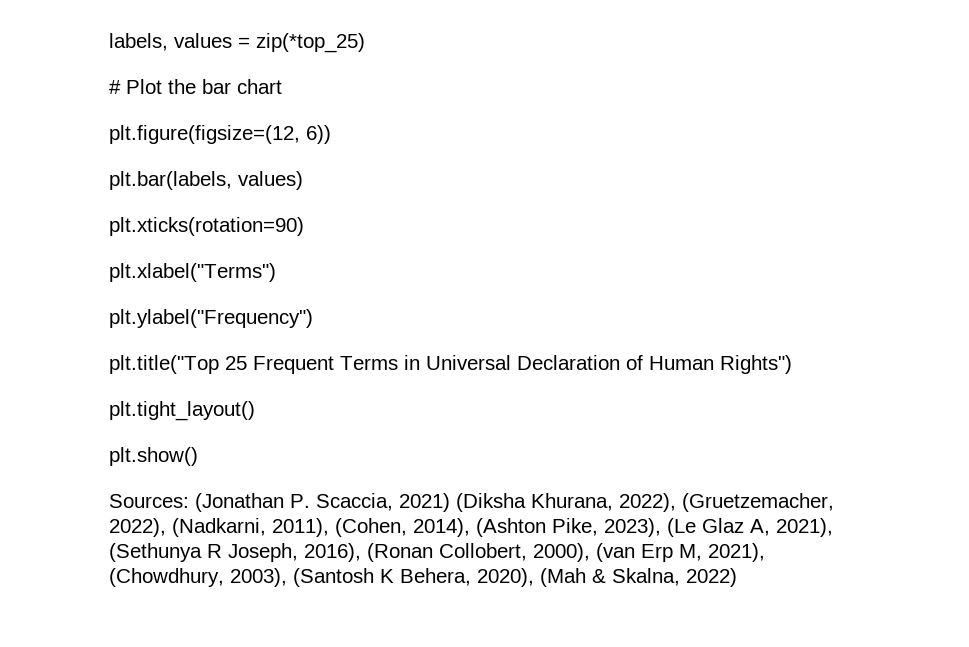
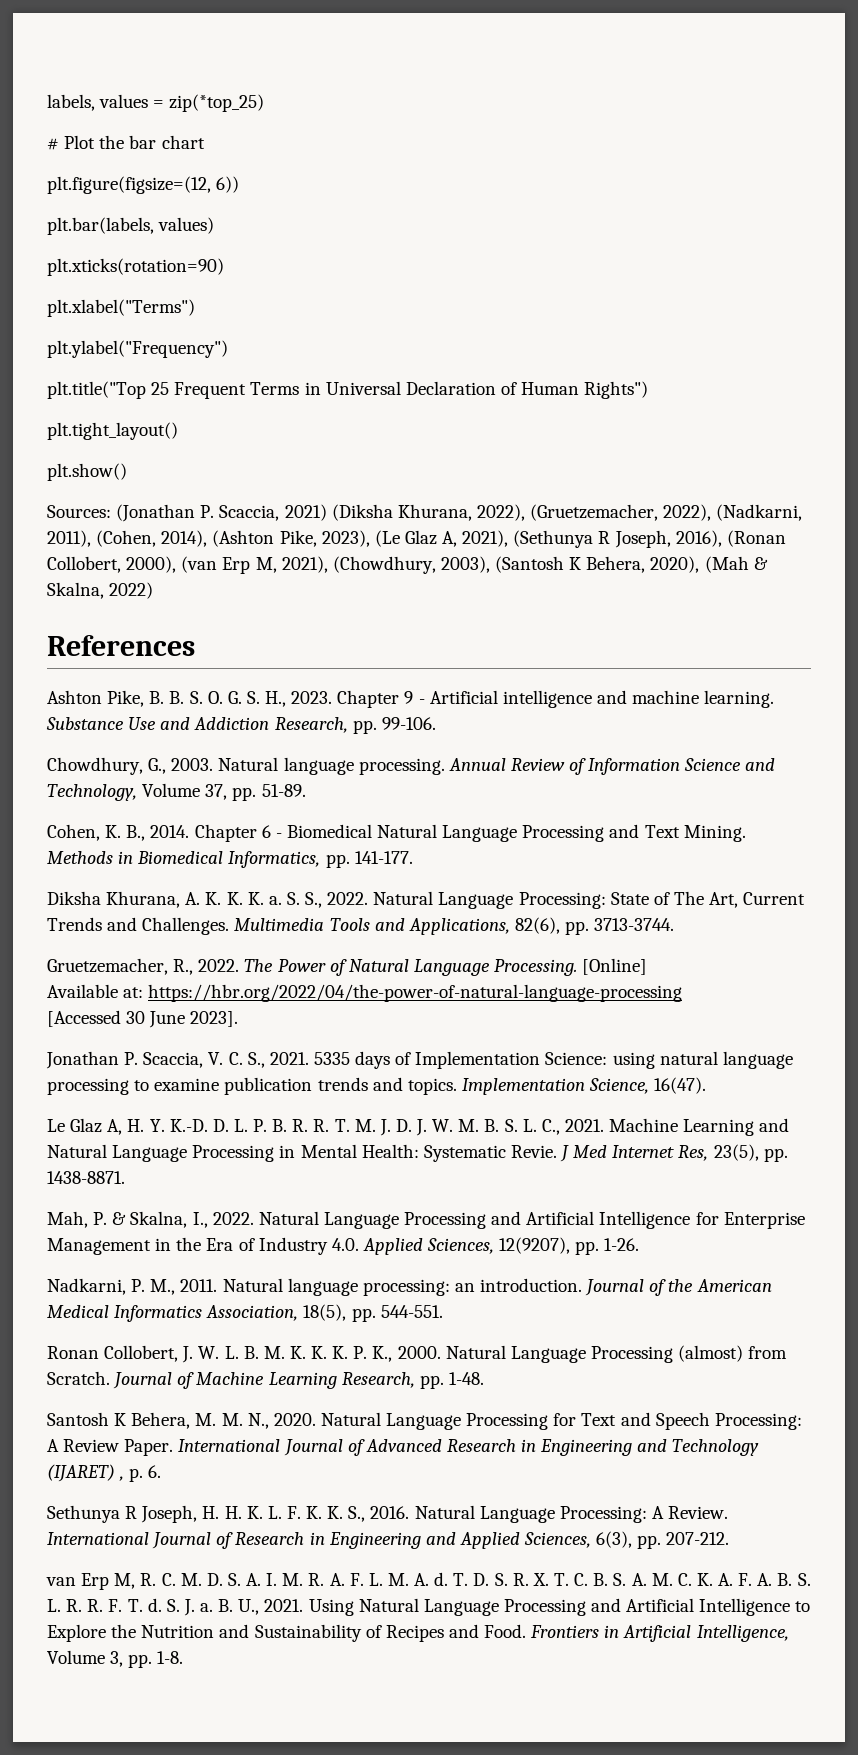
+ References
+ Ashton Pike, B. B. S. O. G. S. H., 2023. Chapter 9 - Artificial intelligence and machine learning. Substance Use and Addiction Research, pp. 99-106.
+ Chowdhury, G., 2003. Natural language processing. Annual Review of Information Science and Technology, Volume 37, pp. 51-89.
+ Cohen, K. B., 2014. Chapter 6 - Biomedical Natural Language Processing and Text Mining. Methods in Biomedical Informatics, pp. 141-177.
+ Diksha Khurana, A. K. K. K. a. S. S., 2022. Natural Language Processing: State of The Art, Current Trends and Challenges. Multimedia Tools and Applications, 82(6), pp. 3713-3744.
+ Gruetzemacher, R., 2022. The Power of Natural Language Processing. [Online]
+ Available at: https://hbr.org/2022/04/the-power-of-natural-language-processing
+ [Accessed 30 June 2023].
+ Jonathan P. Scaccia, V. C. S., 2021. 5335 days of Implementation Science: using natural language processing to examine publication trends and topics. Implementation Science, 16(47).
+ Le Glaz A, H. Y. K.-D. D. L. P. B. R. R. T. M. J. D. J. W. M. B. S. L. C., 2021. Machine Learning and Natural Language Processing in Mental Health: Systematic Revie. J Med Internet Res, 23(5), pp. 1438-8871.
+ Mah, P. & Skalna, I., 2022. Natural Language Processing and Artificial Intelligence for Enterprise Management in the Era of Industry 4.0. Applied Sciences, 12(9207), pp. 1-26.
+ Nadkarni, P. M., 2011. Natural language processing: an introduction. Journal of the American Medical Informatics Association, 18(5), pp. 544-551.
+ Ronan Collobert, J. W. L. B. M. K. K. K. P. K., 2000. Natural Language Processing (almost) from Scratch. Journal of Machine Learning Research, pp. 1-48.
+ Santosh K Behera, M. M. N., 2020. Natural Language Processing for Text and Speech Processing: A Review Paper. International Journal of Advanced Research in Engineering and Technology (IJARET) , p. 6.
+ Sethunya R Joseph, H. H. K. L. F. K. K. S., 2016. Natural Language Processing: A Review. International Journal of Research in Engineering and Applied Sciences, 6(3), pp. 207-212.
+ van Erp M, R. C. M. D. S. A. I. M. R. A. F. L. M. A. d. T. D. S. R. X. T. C. B. S. A. M. C. K. A. F. A. B. S. L. R. R. F. T. d. S. J. a. B. U., 2021. Using Natural Language Processing and Artificial Intelligence to Explore the Nutrition and Sustainability of Recipes and Food. Frontiers in Artificial Intelligence, Volume 3, pp. 1-8.

